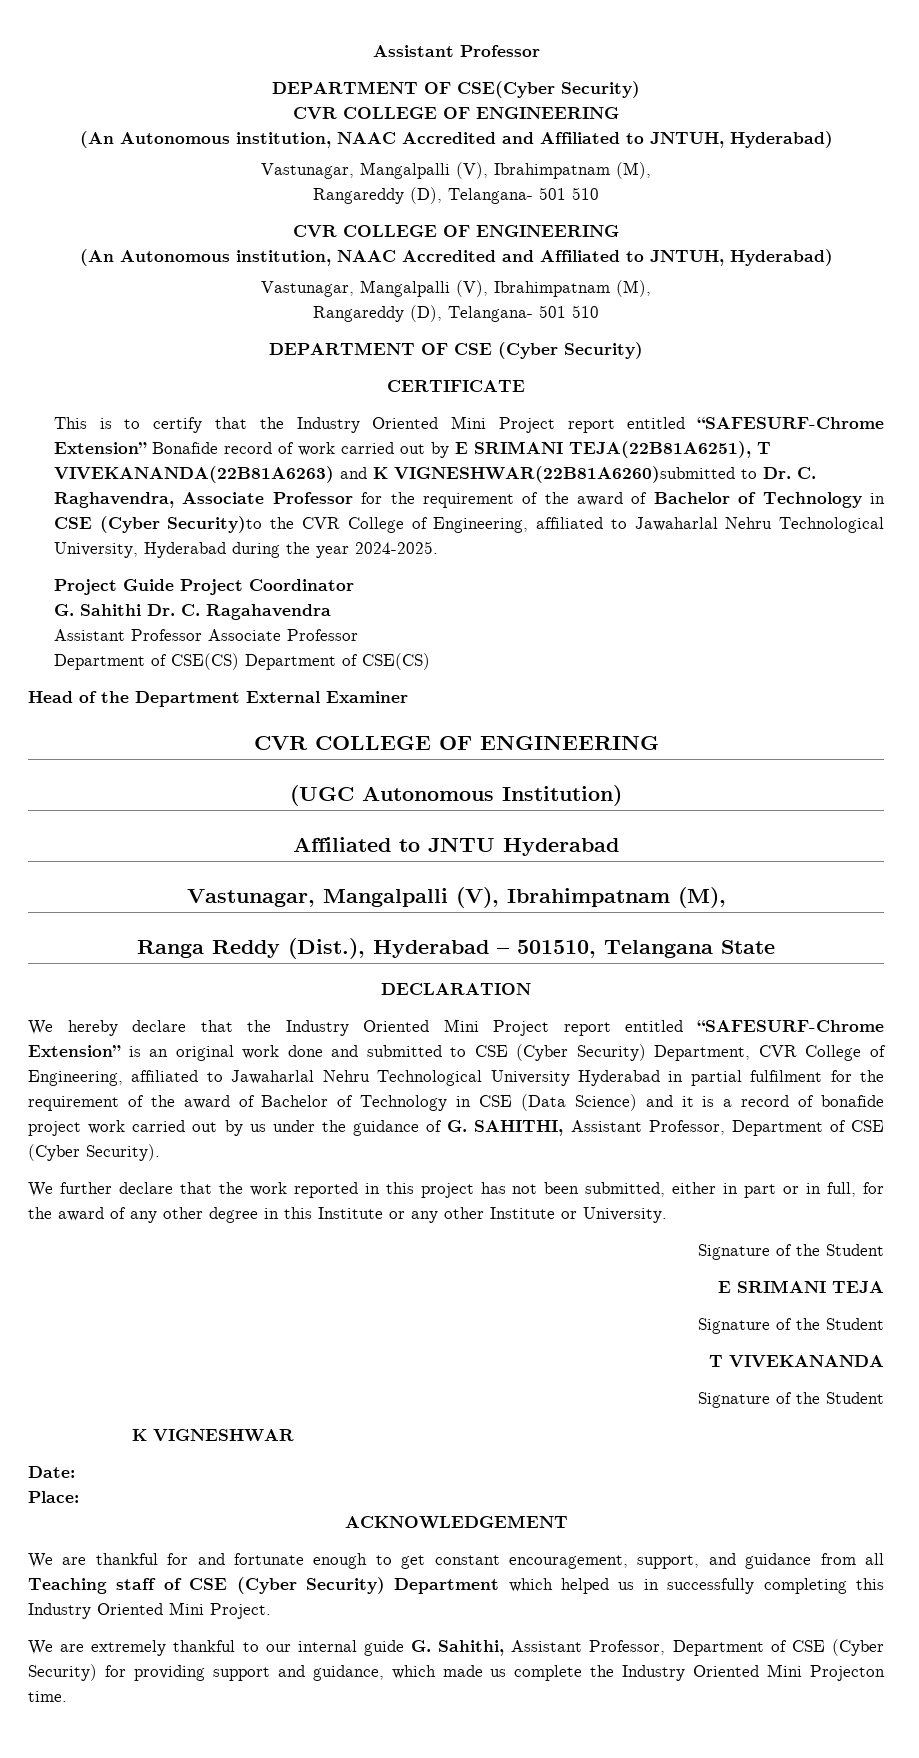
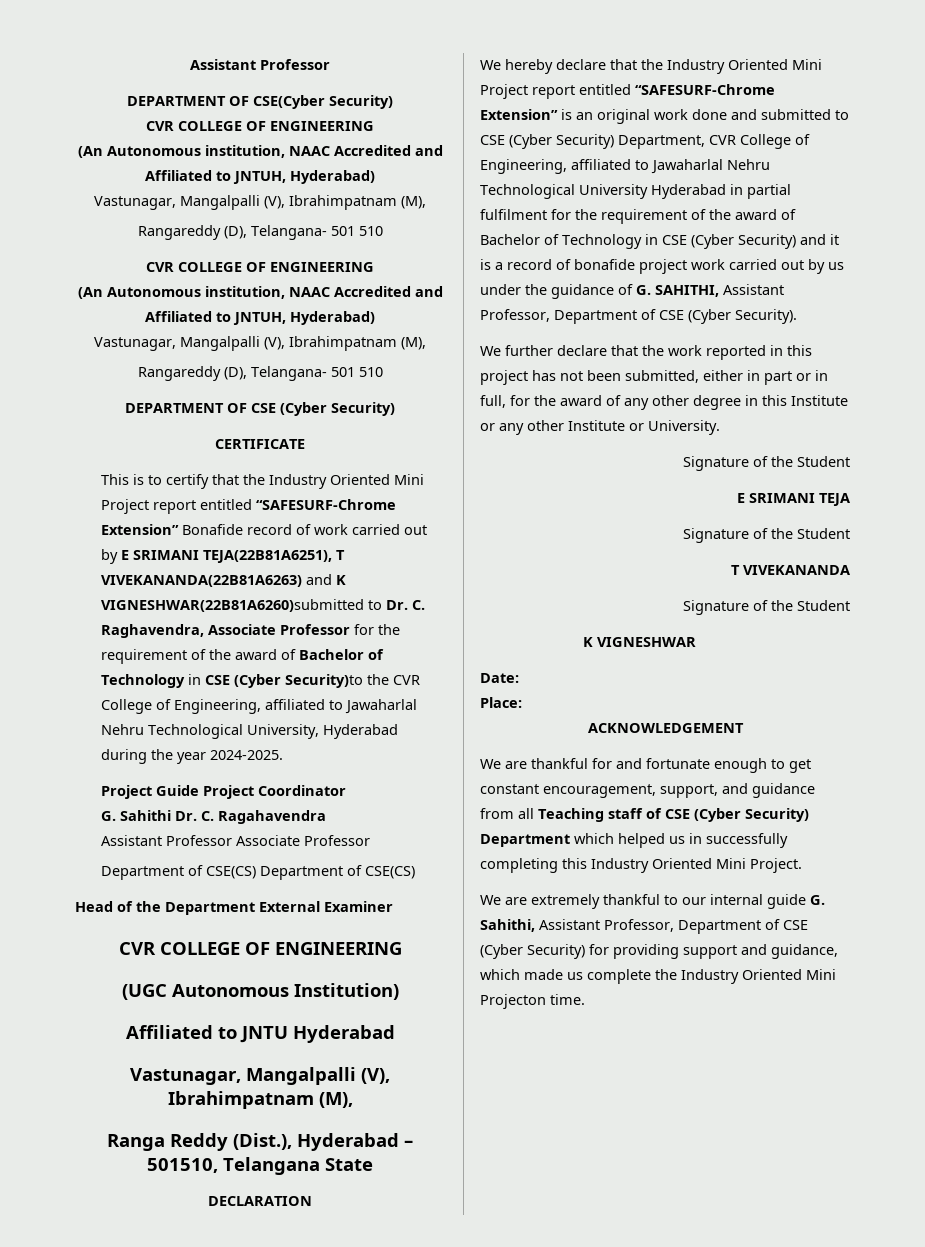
- We hereby declare that the Industry Oriented Mini Project report entitled “SAFESURF-Chrome Extension” is an original work done and submitted to CSE (Cyber Security) Department, CVR College of Engineering, affiliated to Jawaharlal Nehru Technological University Hyderabad in partial fulfilment for the requirement of the award of Bachelor of Technology in CSE (Data Science) and it is a record of bonafide project work carried out by us under the guidance of G. SAHITHI, Assistant Professor, Department of CSE (Cyber Security).
+ We hereby declare that the Industry Oriented Mini Project report entitled “SAFESURF-Chrome Extension” is an original work done and submitted to CSE (Cyber Security) Department, CVR College of Engineering, affiliated to Jawaharlal Nehru Technological University Hyderabad in partial fulfilment for the requirement of the award of Bachelor of Technology in CSE (Cyber Security) and it is a record of bonafide project work carried out by us under the guidance of G. SAHITHI, Assistant Professor, Department of CSE (Cyber Security).

